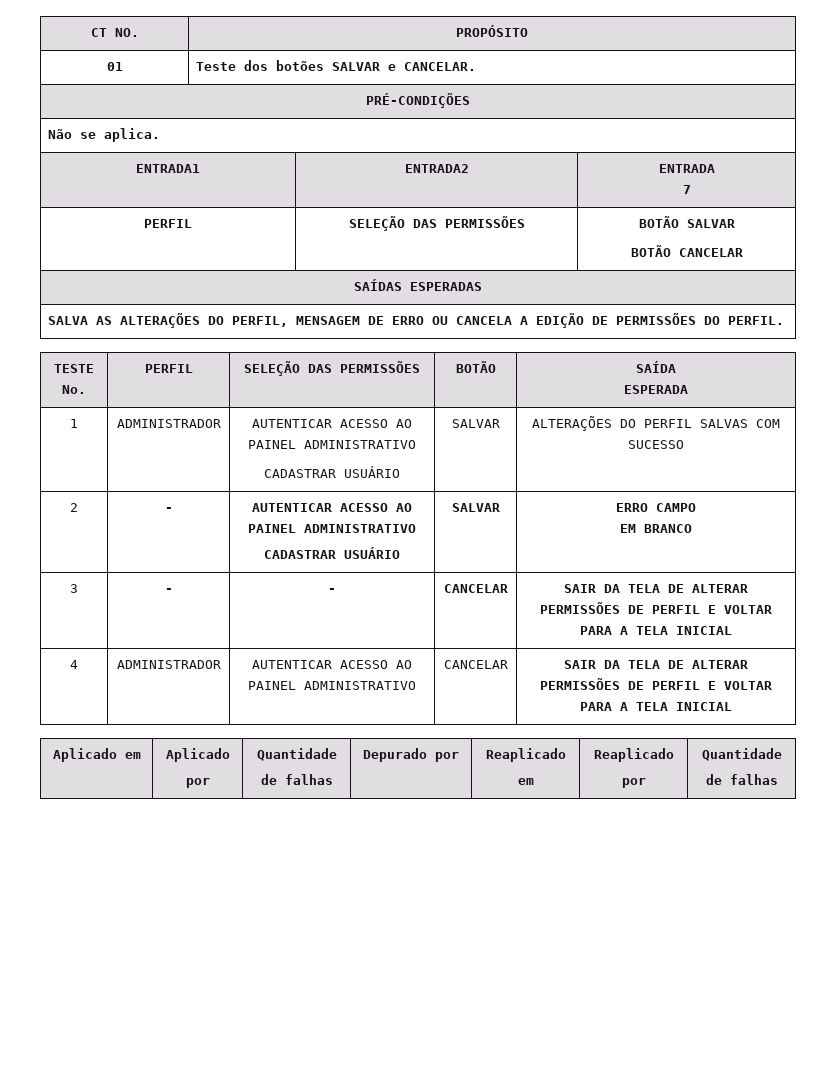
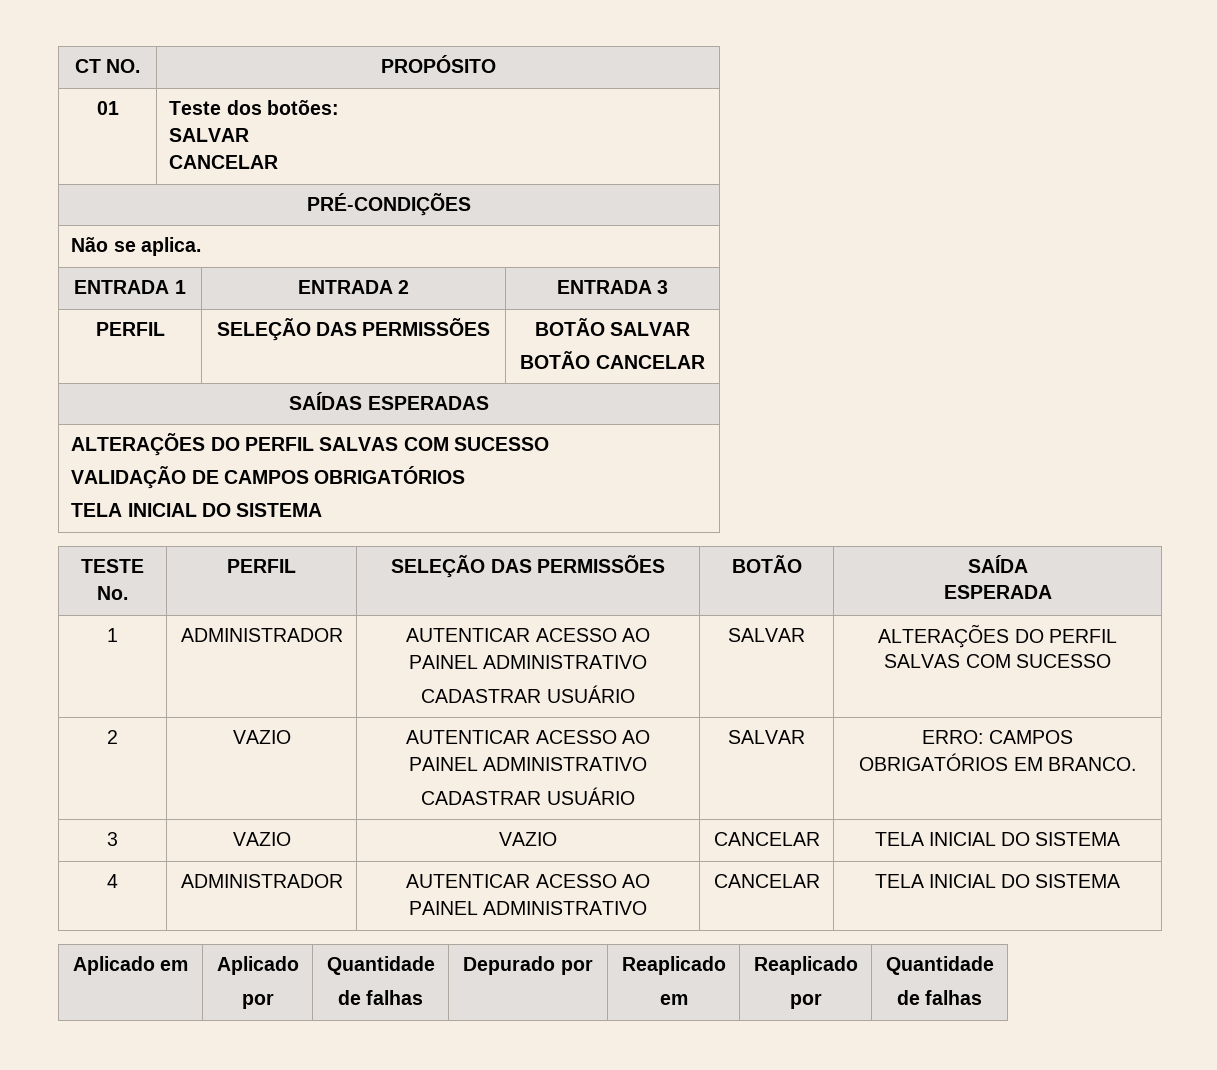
- 01 | Teste dos botões SALVAR e CANCELAR.
+ 01 | Teste dos botões:
+ SALVAR
+ CANCELAR
- ENTRADA1 | ENTRADA2 | ENTRADA
- 7
+ ENTRADA 1 | ENTRADA 2 | ENTRADA 3
  SAÍDAS ESPERADAS
- SALVA AS ALTERAÇÕES DO PERFIL, MENSAGEM DE ERRO OU CANCELA A EDIÇÃO DE PERMISSÕES DO PERFIL.
+ ALTERAÇÕES DO PERFIL SALVAS COM SUCESSO
+ VALIDAÇÃO DE CAMPOS OBRIGATÓRIOS
+ TELA INICIAL DO SISTEMA
- 2 | - | AUTENTICAR ACESSO AO PAINEL ADMINISTRATIVO
- CADASTRAR USUÁRIO | SALVAR | ERRO CAMPO
- EM BRANCO
+ 2 | VAZIO | AUTENTICAR ACESSO AO PAINEL ADMINISTRATIVO
+ CADASTRAR USUÁRIO | SALVAR | ERRO: CAMPOS OBRIGATÓRIOS EM BRANCO.
- 3 | - | - | CANCELAR | SAIR DA TELA DE ALTERAR PERMISSÕES DE PERFIL E VOLTAR PARA A TELA INICIAL
+ 3 | VAZIO | VAZIO | CANCELAR | TELA INICIAL DO SISTEMA
- 4 | ADMINISTRADOR | AUTENTICAR ACESSO AO PAINEL ADMINISTRATIVO | CANCELAR | SAIR DA TELA DE ALTERAR PERMISSÕES DE PERFIL E VOLTAR PARA A TELA INICIAL
+ 4 | ADMINISTRADOR | AUTENTICAR ACESSO AO PAINEL ADMINISTRATIVO | CANCELAR | TELA INICIAL DO SISTEMA

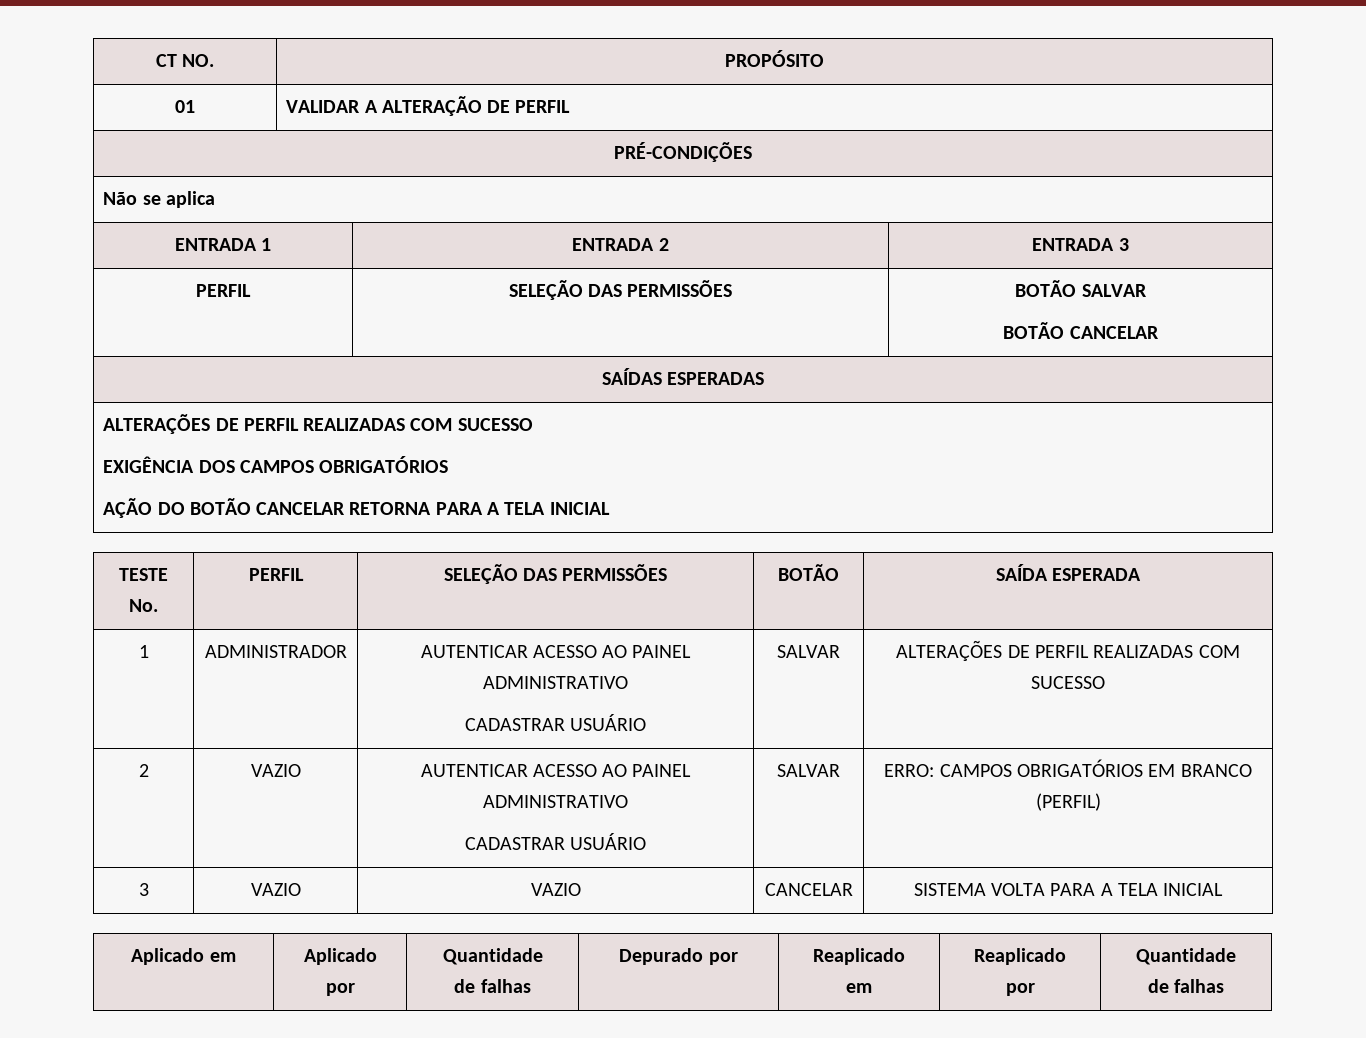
- 01 | Teste dos botões:
- SALVAR
- CANCELAR
+ 01 | VALIDAR A ALTERAÇÃO DE PERFIL
- Não se aplica.
+ Não se aplica
  SAÍDAS ESPERADAS
- ALTERAÇÕES DO PERFIL SALVAS COM SUCESSO
- VALIDAÇÃO DE CAMPOS OBRIGATÓRIOS
- TELA INICIAL DO SISTEMA
+ ALTERAÇÕES DE PERFIL REALIZADAS COM SUCESSO
+ EXIGÊNCIA DOS CAMPOS OBRIGATÓRIOS
+ AÇÃO DO BOTÃO CANCELAR RETORNA PARA A TELA INICIAL
- TESTE No. | PERFIL | SELEÇÃO DAS PERMISSÕES | BOTÃO | SAÍDA
- ESPERADA
+ TESTE No. | PERFIL | SELEÇÃO DAS PERMISSÕES | BOTÃO | SAÍDA ESPERADA
  1 | ADMINISTRADOR | AUTENTICAR ACESSO AO PAINEL ADMINISTRATIVO
- CADASTRAR USUÁRIO | SALVAR | ALTERAÇÕES DO PERFIL SALVAS COM SUCESSO
+ CADASTRAR USUÁRIO | SALVAR | ALTERAÇÕES DE PERFIL REALIZADAS COM SUCESSO
  2 | VAZIO | AUTENTICAR ACESSO AO PAINEL ADMINISTRATIVO
- CADASTRAR USUÁRIO | SALVAR | ERRO: CAMPOS OBRIGATÓRIOS EM BRANCO.
+ CADASTRAR USUÁRIO | SALVAR | ERRO: CAMPOS OBRIGATÓRIOS EM BRANCO (PERFIL)
- 3 | VAZIO | VAZIO | CANCELAR | TELA INICIAL DO SISTEMA
- 4 | ADMINISTRADOR | AUTENTICAR ACESSO AO PAINEL ADMINISTRATIVO | CANCELAR | TELA INICIAL DO SISTEMA
+ 3 | VAZIO | VAZIO | CANCELAR | SISTEMA VOLTA PARA A TELA INICIAL

